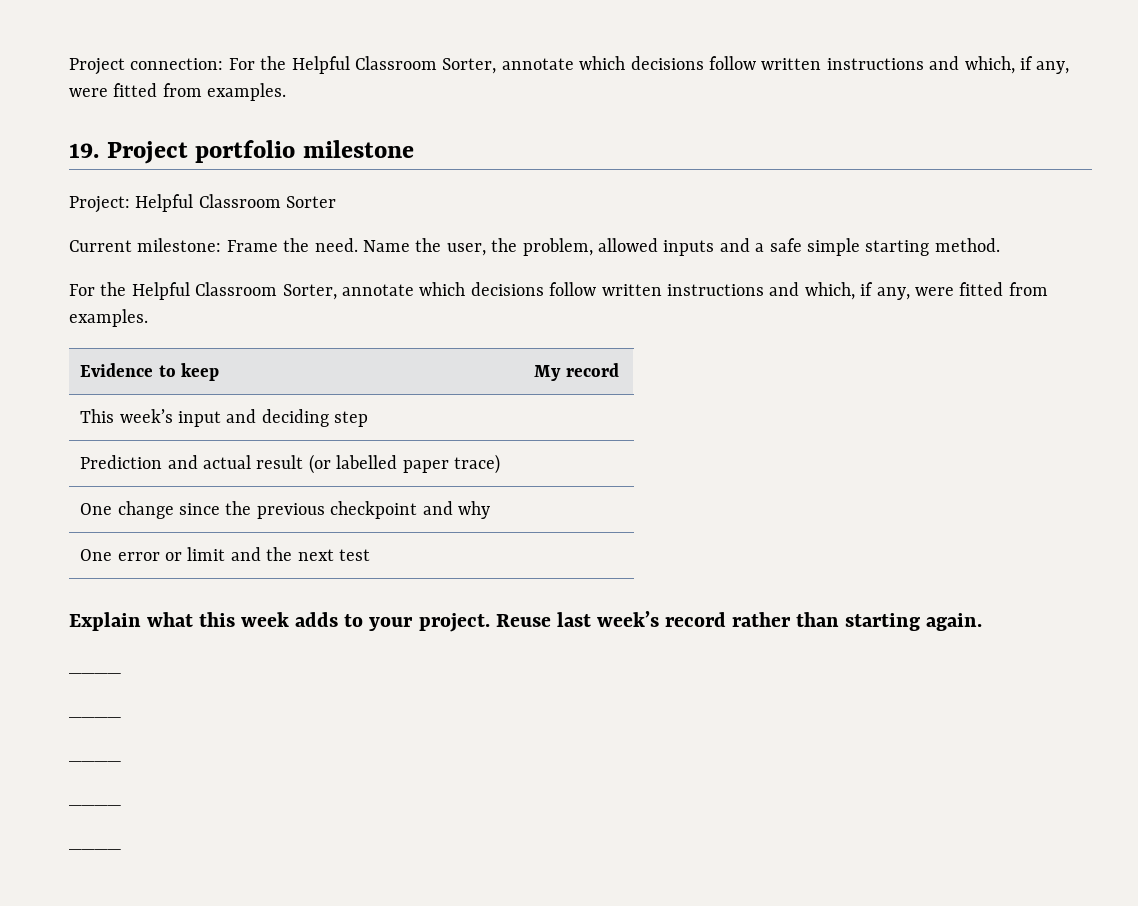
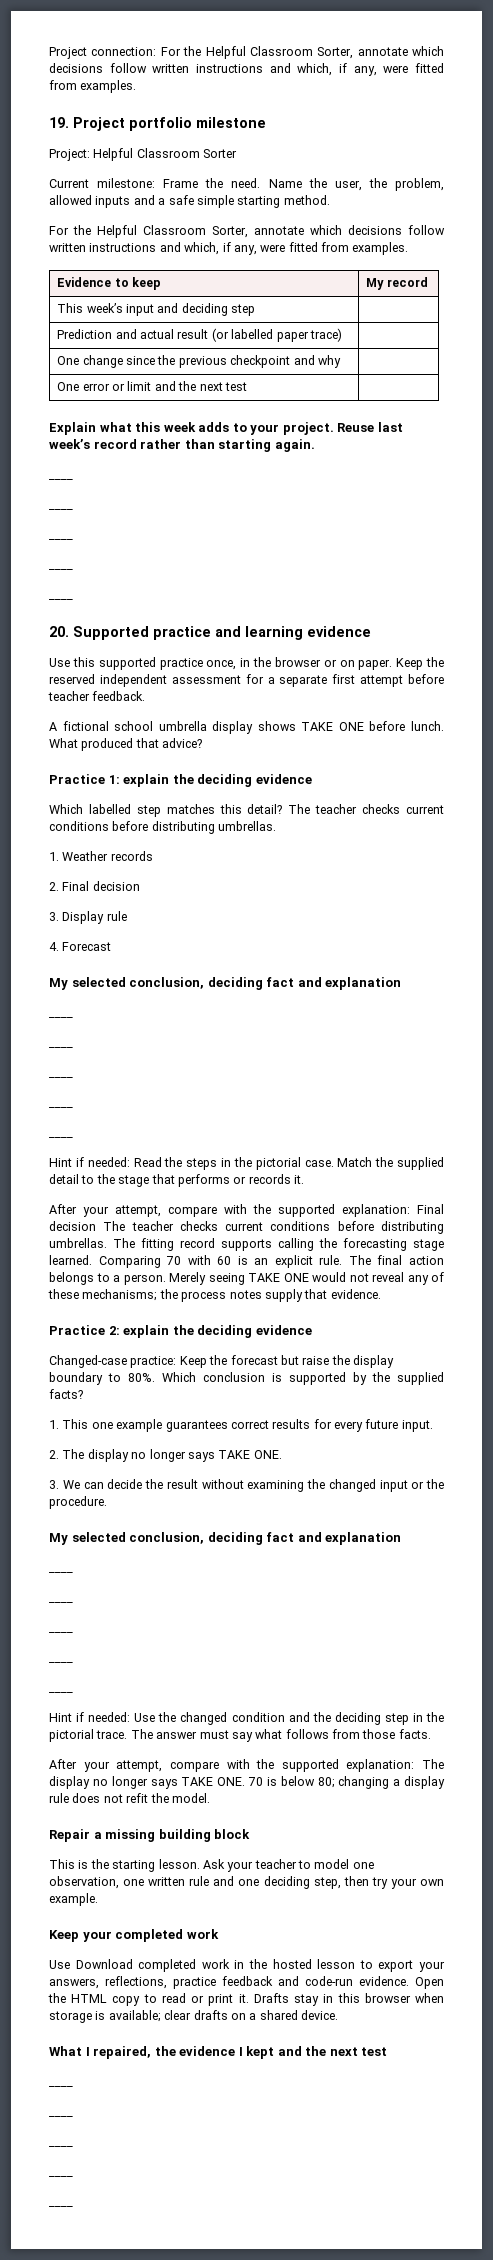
+ 20. Supported practice and learning evidence
+ Use this supported practice once, in the browser or on paper. Keep the reserved independent assessment for a separate first attempt before teacher feedback.
+ A fictional school umbrella display shows TAKE ONE before lunch. What produced that advice?
+ Practice 1: explain the deciding evidence
+ Which labelled step matches this detail? The teacher checks current conditions before distributing umbrellas.
+ 1. Weather records
+ 2. Final decision
+ 3. Display rule
+ 4. Forecast
+ My selected conclusion, deciding fact and explanation
+ ____
+ ____
+ ____
+ ____
+ ____
+ Hint if needed: Read the steps in the pictorial case. Match the supplied detail to the stage that performs or records it.
+ After your attempt, compare with the supported explanation: Final decision The teacher checks current conditions before distributing umbrellas. The fitting record supports calling the forecasting stage learned. Comparing 70 with 60 is an explicit rule. The final action belongs to a person. Merely seeing TAKE ONE would not reveal any of these mechanisms; the process notes supply that evidence.
+ Practice 2: explain the deciding evidence
+ Changed-case practice: Keep the forecast but raise the display boundary to 80%. Which conclusion is supported by the supplied facts?
+ 1. This one example guarantees correct results for every future input.
+ 2. The display no longer says TAKE ONE.
+ 3. We can decide the result without examining the changed input or the procedure.
+ My selected conclusion, deciding fact and explanation
+ ____
+ ____
+ ____
+ ____
+ ____
+ Hint if needed: Use the changed condition and the deciding step in the pictorial trace. The answer must say what follows from those facts.
+ After your attempt, compare with the supported explanation: The display no longer says TAKE ONE. 70 is below 80; changing a display rule does not refit the model.
+ Repair a missing building block
+ This is the starting lesson. Ask your teacher to model one observation, one written rule and one deciding step, then try your own example.
+ Keep your completed work
+ Use Download completed work in the hosted lesson to export your answers, reflections, practice feedback and code-run evidence. Open the HTML copy to read or print it. Drafts stay in this browser when storage is available; clear drafts on a shared device.
+ What I repaired, the evidence I kept and the next test
+ ____
+ ____
+ ____
+ ____
+ ____

